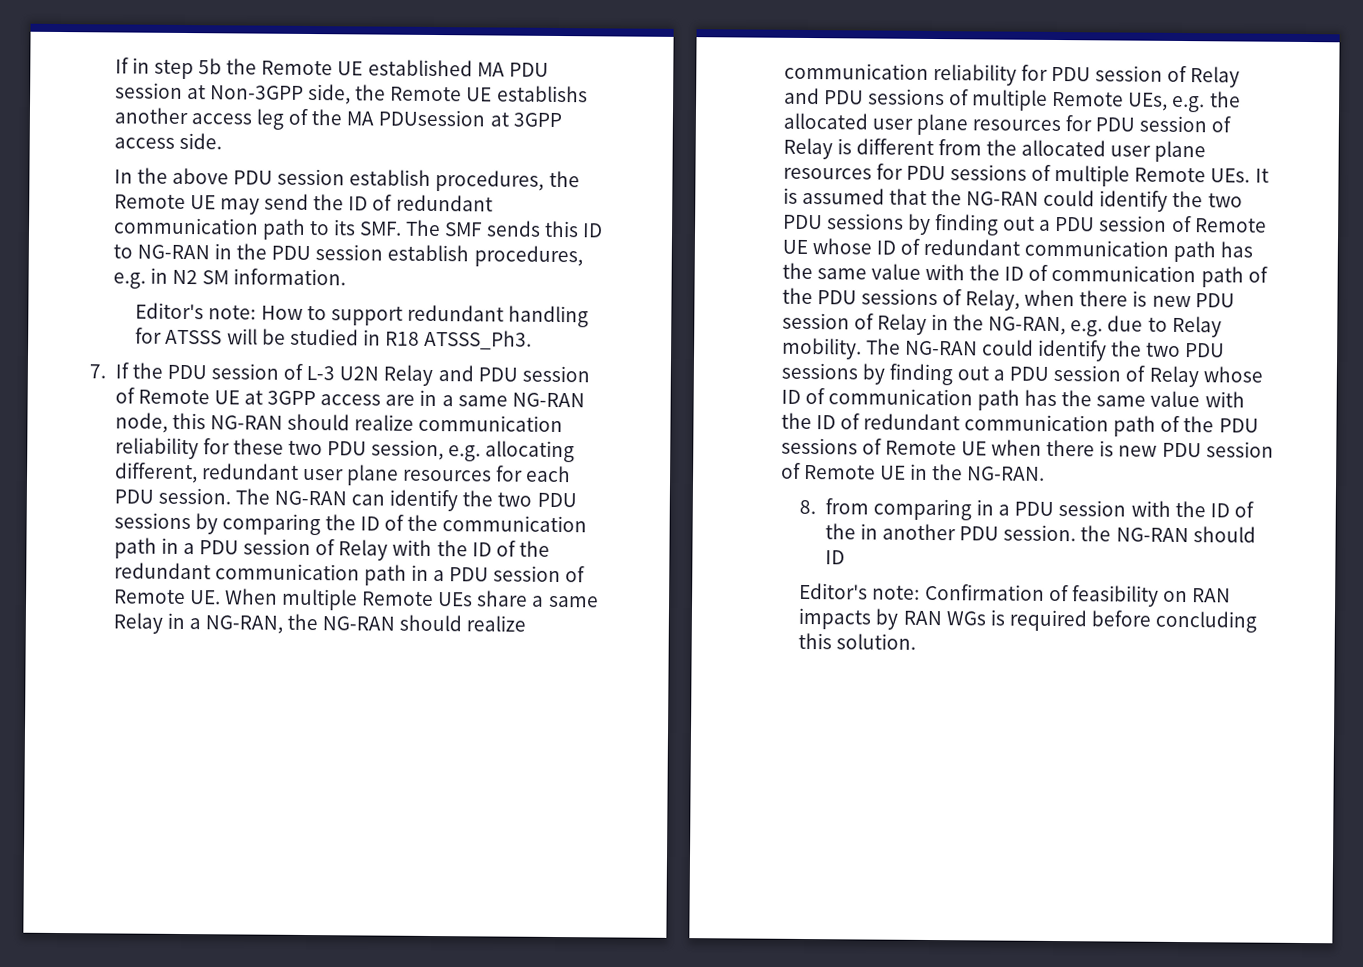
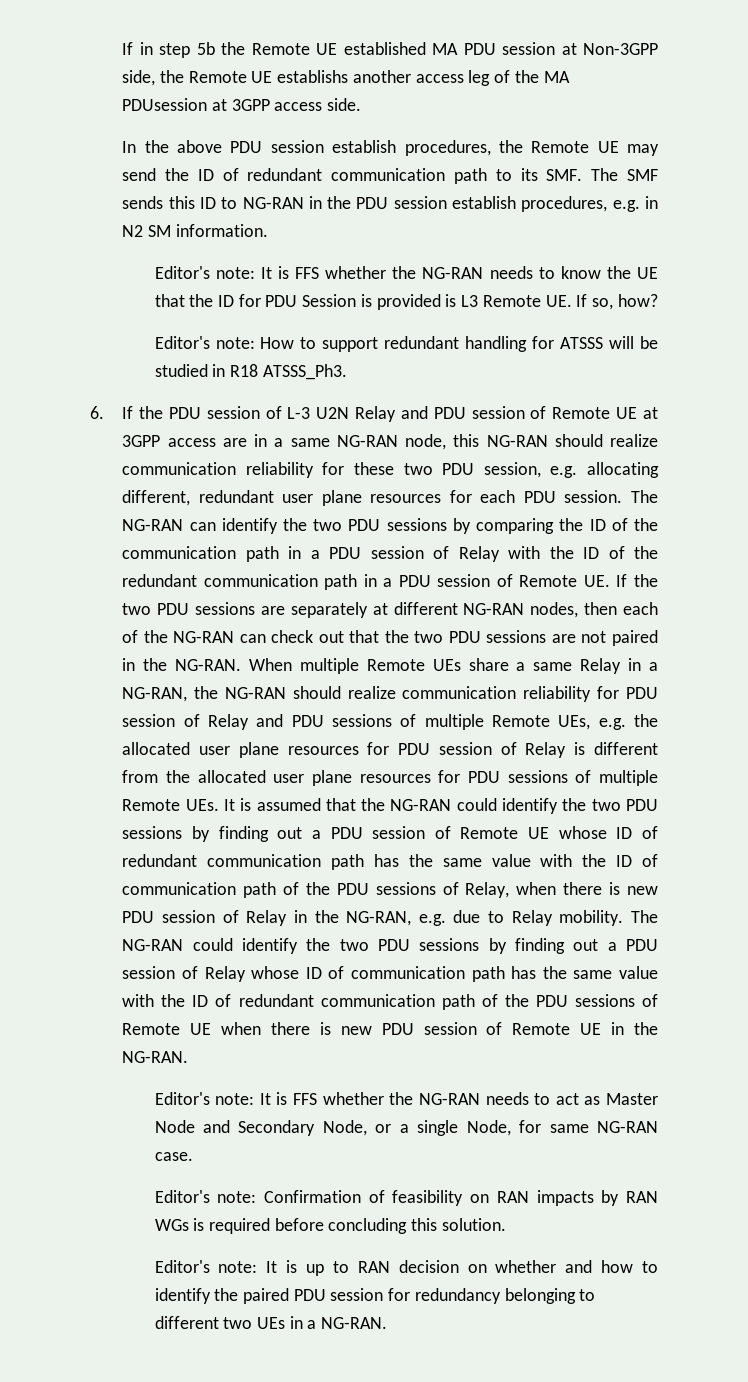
+ Editor's note: It is FFS whether the NG-RAN needs to know the UE that the ID for PDU Session is provided is L3 Remote UE. If so, how?
- 7. If the PDU session of L-3 U2N Relay and PDU session of Remote UE at 3GPP access are in a same NG-RAN node, this NG-RAN should realize communication reliability for these two PDU session, e.g. allocating different, redundant user plane resources for each PDU session.
+ 6. If the PDU session of L-3 U2N Relay and PDU session of Remote UE at 3GPP access are in a same NG-RAN node, this NG-RAN should realize communication reliability for these two PDU session, e.g. allocating different, redundant user plane resources for each PDU session.
- The NG-RAN can identify the two PDU sessions by comparing the ID of the communication path in a PDU session of Relay with the ID of the redundant communication path in a PDU session of Remote UE. When multiple Remote UEs share a same Relay in a NG-RAN, the NG-RAN should realize communication reliability for PDU session of Relay and PDU sessions of multiple Remote UEs, e.g. the allocated user plane resources for PDU session of Relay is different from the allocated user plane resources for PDU sessions of multiple Remote UEs. It is assumed that the NG-RAN could identify the two PDU sessions by finding out a PDU session of Remote UE whose ID of redundant communication path has the same value with the ID of communication path of the PDU sessions of Relay, when there is new PDU session of Relay in the NG-RAN, e.g. due to Relay mobility.
+ The NG-RAN can identify the two PDU sessions by comparing the ID of the communication path in a PDU session of Relay with the ID of the redundant communication path in a PDU session of Remote UE. If the two PDU sessions are separately at different NG-RAN nodes, then each of the NG-RAN can check out that the two PDU sessions are not paired in the NG-RAN. When multiple Remote UEs share a same Relay in a NG-RAN, the NG-RAN should realize communication reliability for PDU session of Relay and PDU sessions of multiple Remote UEs, e.g. the allocated user plane resources for PDU session of Relay is different from the allocated user plane resources for PDU sessions of multiple Remote UEs. It is assumed that the NG-RAN could identify the two PDU sessions by finding out a PDU session of Remote UE whose ID of redundant communication path has the same value with the ID of communication path of the PDU sessions of Relay, when there is new PDU session of Relay in the NG-RAN, e.g. due to Relay mobility.
- 8. from comparing in a PDU session with the ID of the in another PDU session. the NG-RAN should ID
+ Editor's note: It is FFS whether the NG-RAN needs to act as Master Node and Secondary Node, or a single Node, for same NG-RAN case.
+ Editor's note: It is up to RAN decision on whether and how to identify the paired PDU session for redundancy belonging to different two UEs in a NG-RAN.

